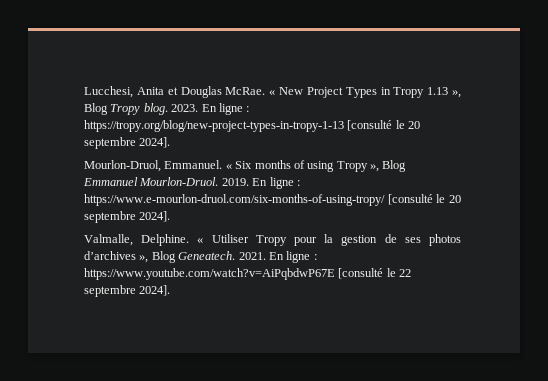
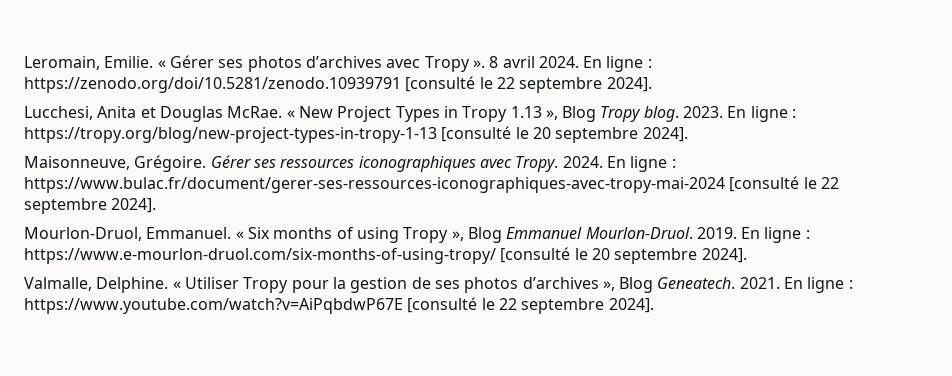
+ Leromain, Emilie. « Gérer ses photos d’archives avec Tropy ». 8 avril 2024. En ligne : https://zenodo.org/doi/10.5281/zenodo.10939791 [consulté le 22 septembre 2024].
+ Maisonneuve, Grégoire. Gérer ses ressources iconographiques avec Tropy. 2024. En ligne : https://www.bulac.fr/document/gerer-ses-ressources-iconographiques-avec-tropy-mai-2024 [consulté le 22 septembre 2024].

